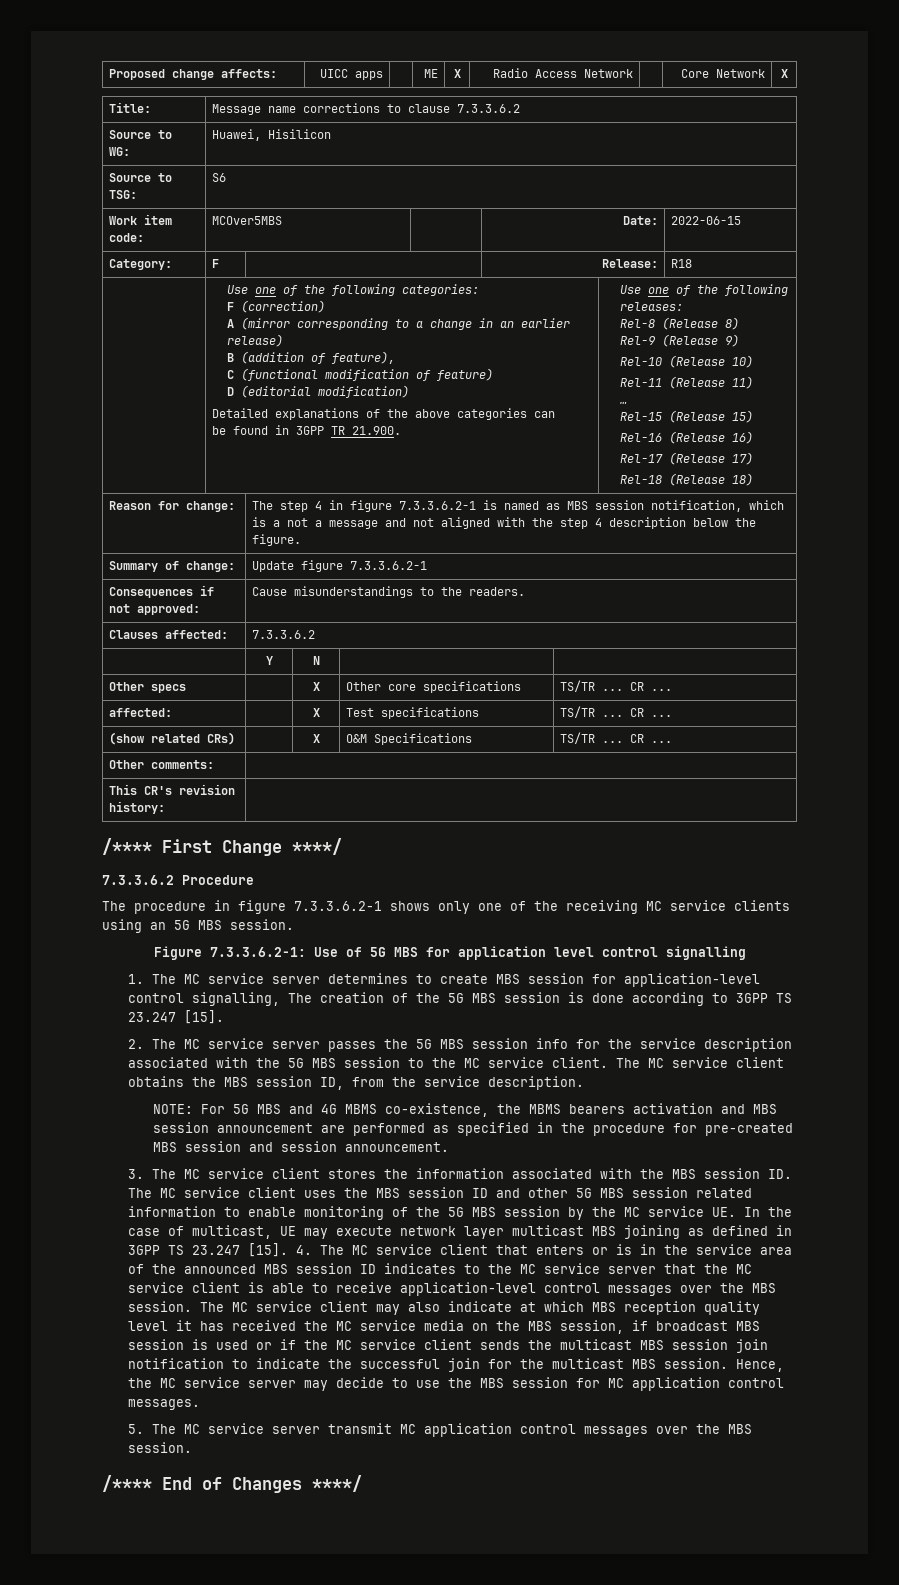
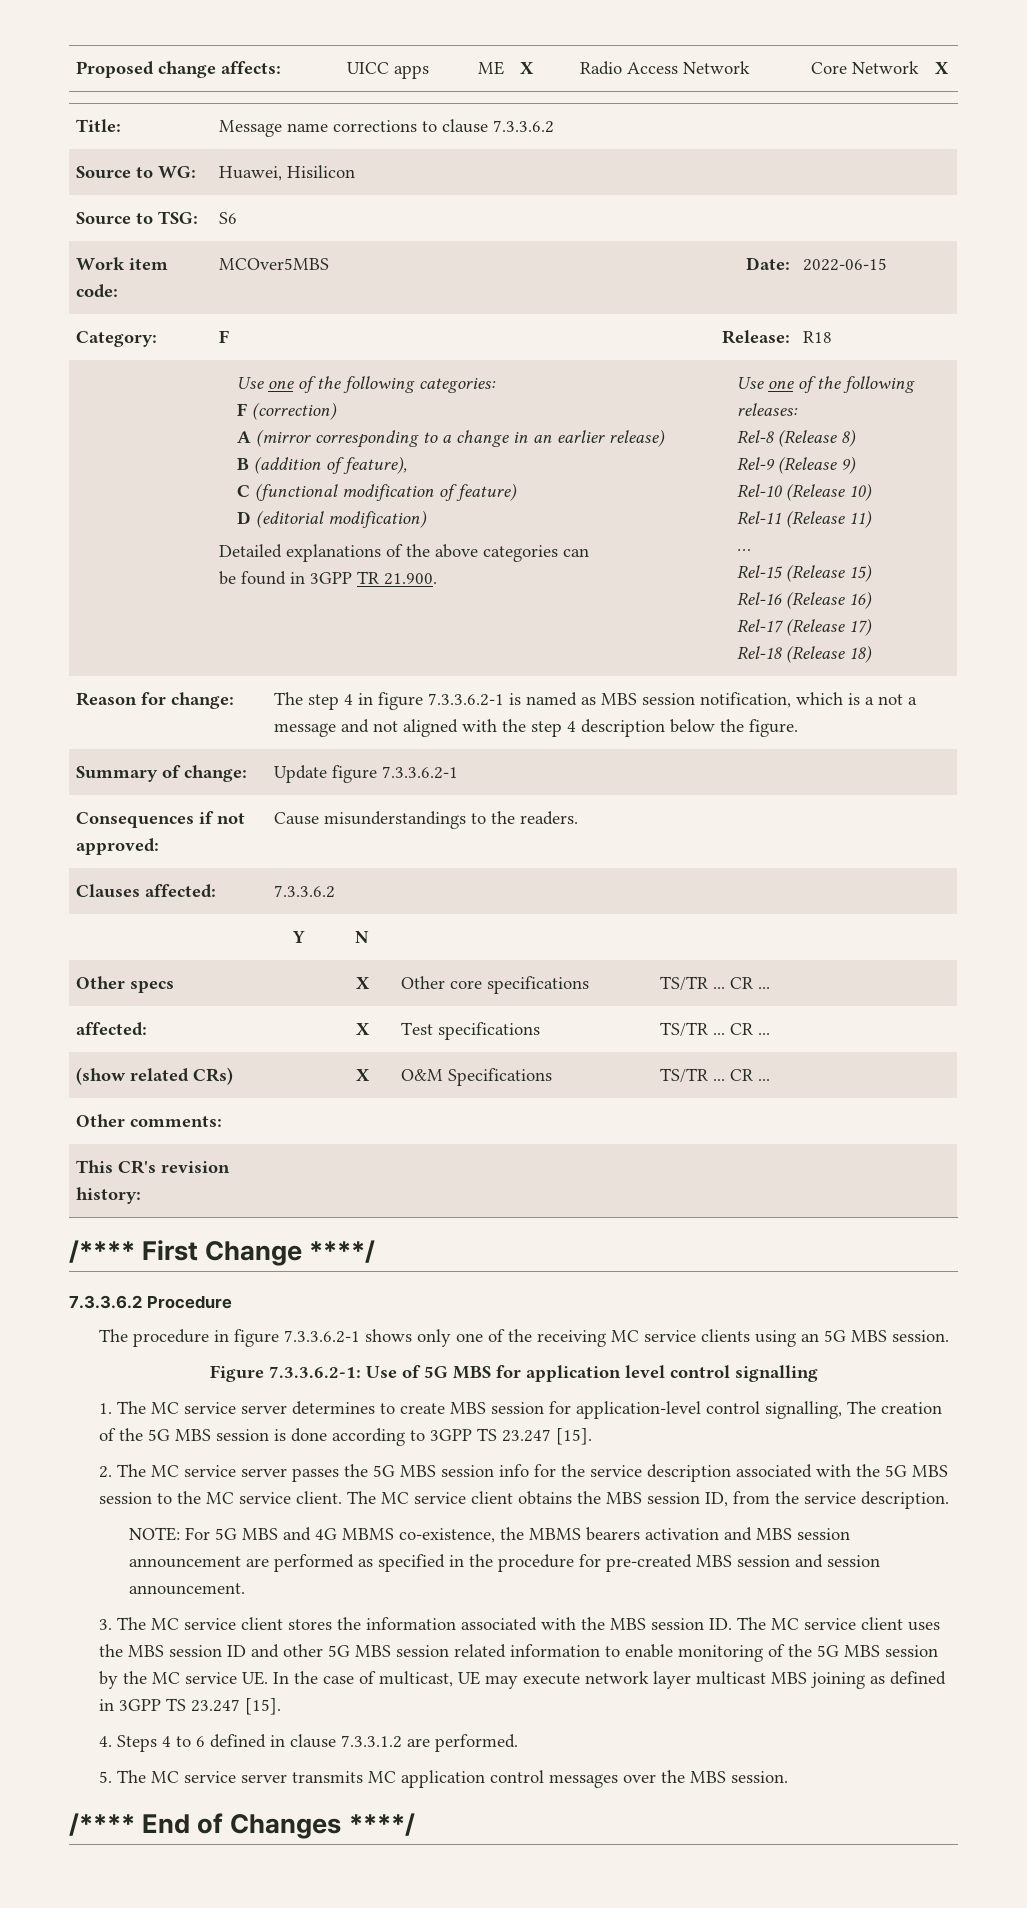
- 3. The MC service client stores the information associated with the MBS session ID. The MC service client uses the MBS session ID and other 5G MBS session related information to enable monitoring of the 5G MBS session by the MC service UE. In the case of multicast, UE may execute network layer multicast MBS joining as defined in 3GPP TS 23.247 [15]. 4. The MC service client that enters or is in the service area of the announced MBS session ID indicates to the MC service server that the MC service client is able to receive application-level control messages over the MBS session. The MC service client may also indicate at which MBS reception quality level it has received the MC service media on the MBS session, if broadcast MBS session is used or if the MC service client sends the multicast MBS session join notification to indicate the successful join for the multicast MBS session. Hence, the MC service server may decide to use the MBS session for MC application control messages.
+ 3. The MC service client stores the information associated with the MBS session ID. The MC service client uses the MBS session ID and other 5G MBS session related information to enable monitoring of the 5G MBS session by the MC service UE. In the case of multicast, UE may execute network layer multicast MBS joining as defined in 3GPP TS 23.247 [15].
+ 4. Steps 4 to 6 defined in clause 7.3.3.1.2 are performed.
- 5. The MC service server transmit MC application control messages over the MBS session.
+ 5. The MC service server transmits MC application control messages over the MBS session.

